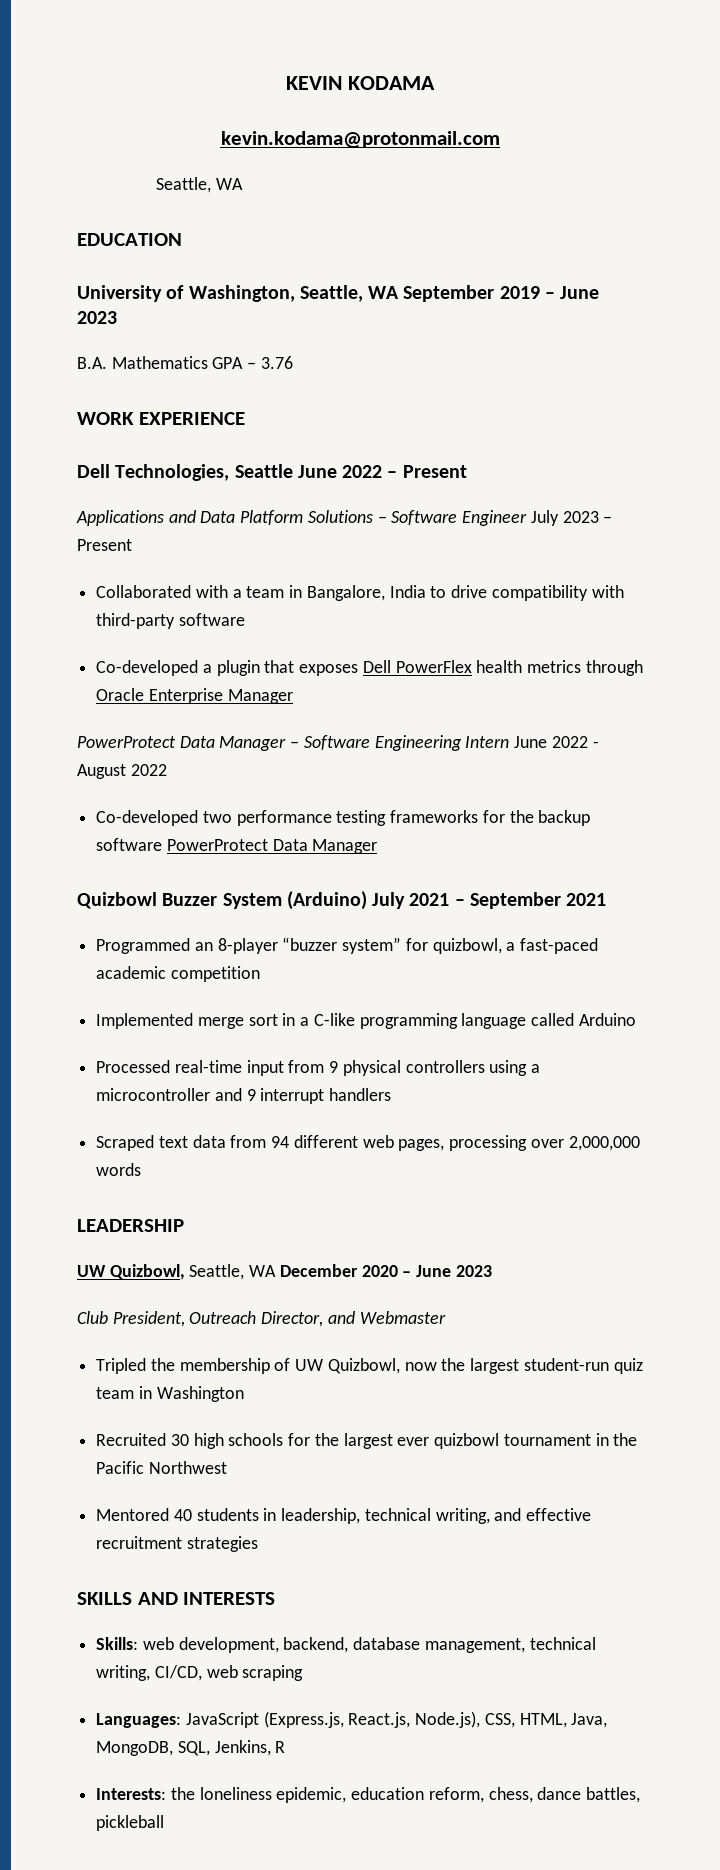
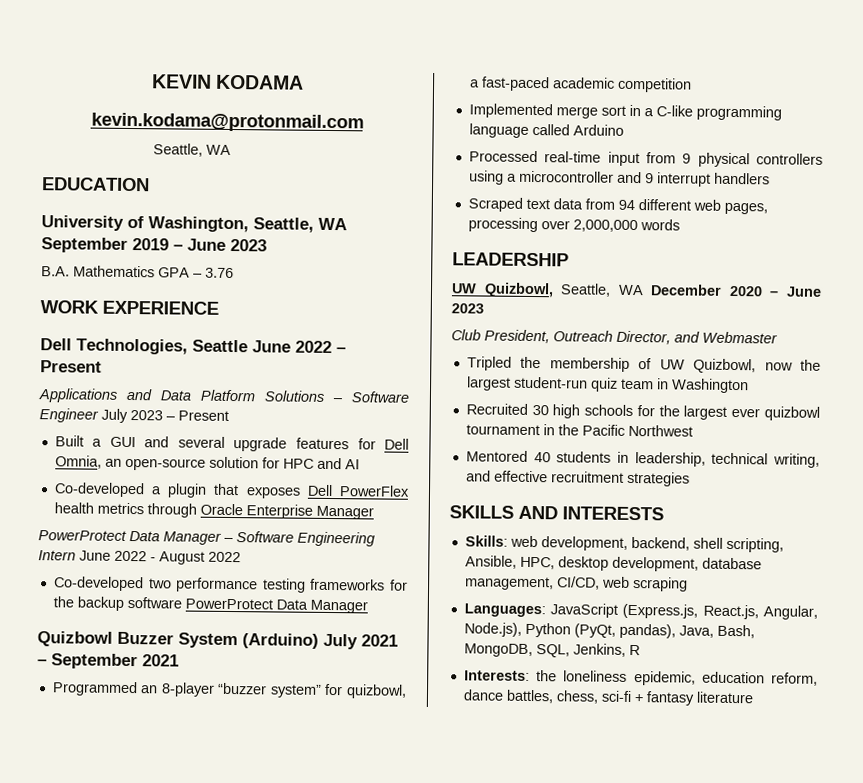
- Collaborated with a team in Bangalore, India to drive compatibility with third-party software
+ Built a GUI and several upgrade features for Dell Omnia, an open-source solution for HPC and AI
- Skills: web development, backend, database management, technical writing, CI/CD, web scraping
+ Skills: web development, backend, shell scripting, Ansible, HPC, desktop development, database management, CI/CD, web scraping
- Languages: JavaScript (Express.js, React.js, Node.js), CSS, HTML, Java, MongoDB, SQL, Jenkins, R
+ Languages: JavaScript (Express.js, React.js, Angular, Node.js), Python (PyQt, pandas), Java, Bash, MongoDB, SQL, Jenkins, R
- Interests: the loneliness epidemic, education reform, chess, dance battles, pickleball
+ Interests: the loneliness epidemic, education reform, dance battles, chess, sci-fi + fantasy literature

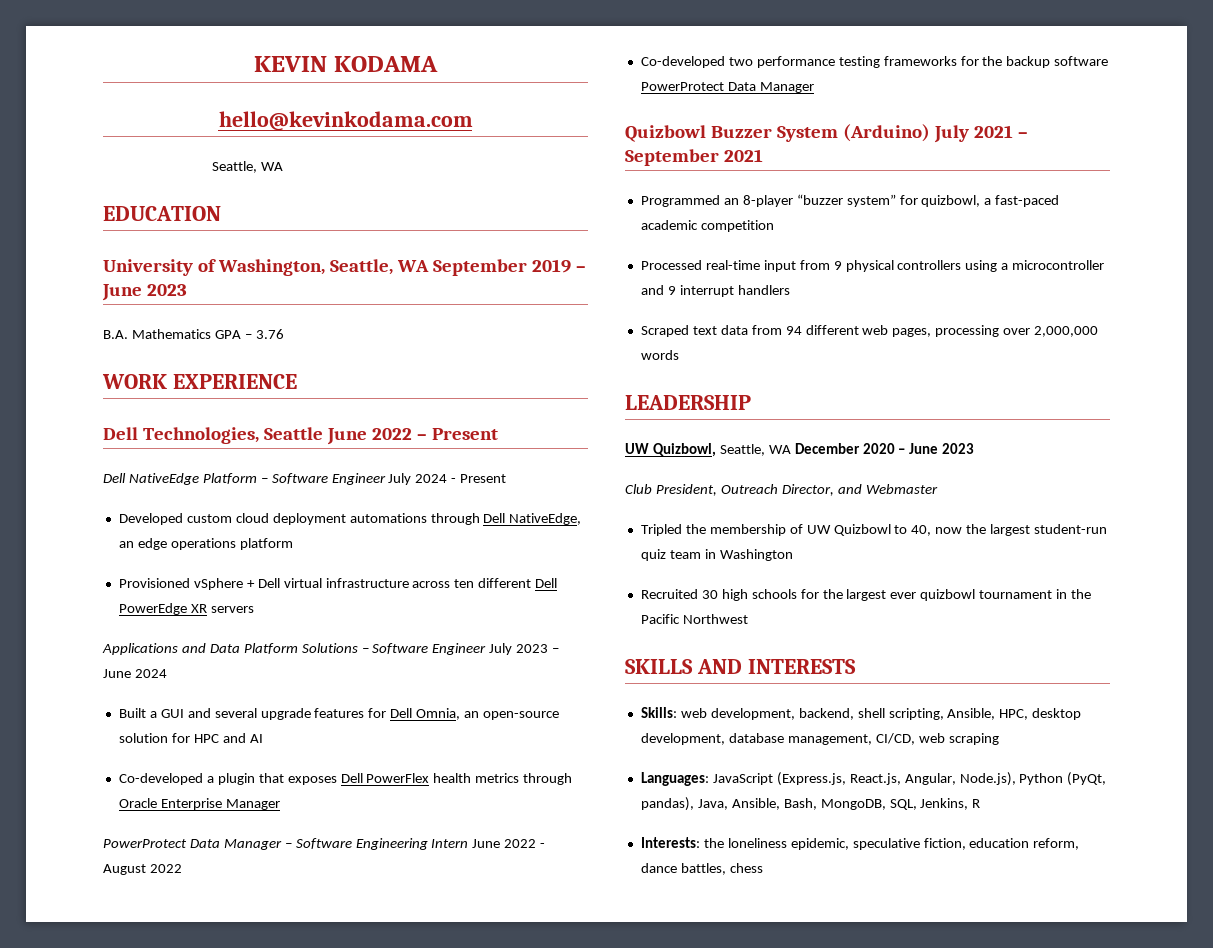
- kevin.kodama@protonmail.com
+ hello@kevinkodama.com
+ Dell NativeEdge Platform – Software Engineer July 2024 - Present
+ Developed custom cloud deployment automations through Dell NativeEdge, an edge operations platform
+ Provisioned vSphere + Dell virtual infrastructure across ten different Dell PowerEdge XR servers
- Applications and Data Platform Solutions – Software Engineer July 2023 – Present
+ Applications and Data Platform Solutions – Software Engineer July 2023 – June 2024
- Implemented merge sort in a C-like programming language called Arduino
- Tripled the membership of UW Quizbowl, now the largest student-run quiz team in Washington
+ Tripled the membership of UW Quizbowl to 40, now the largest student-run quiz team in Washington
- Mentored 40 students in leadership, technical writing, and effective recruitment strategies
- Languages: JavaScript (Express.js, React.js, Angular, Node.js), Python (PyQt, pandas), Java, Bash, MongoDB, SQL, Jenkins, R
+ Languages: JavaScript (Express.js, React.js, Angular, Node.js), Python (PyQt, pandas), Java, Ansible, Bash, MongoDB, SQL, Jenkins, R
- Interests: the loneliness epidemic, education reform, dance battles, chess, sci-fi + fantasy literature
+ Interests: the loneliness epidemic, speculative fiction, education reform, dance battles, chess

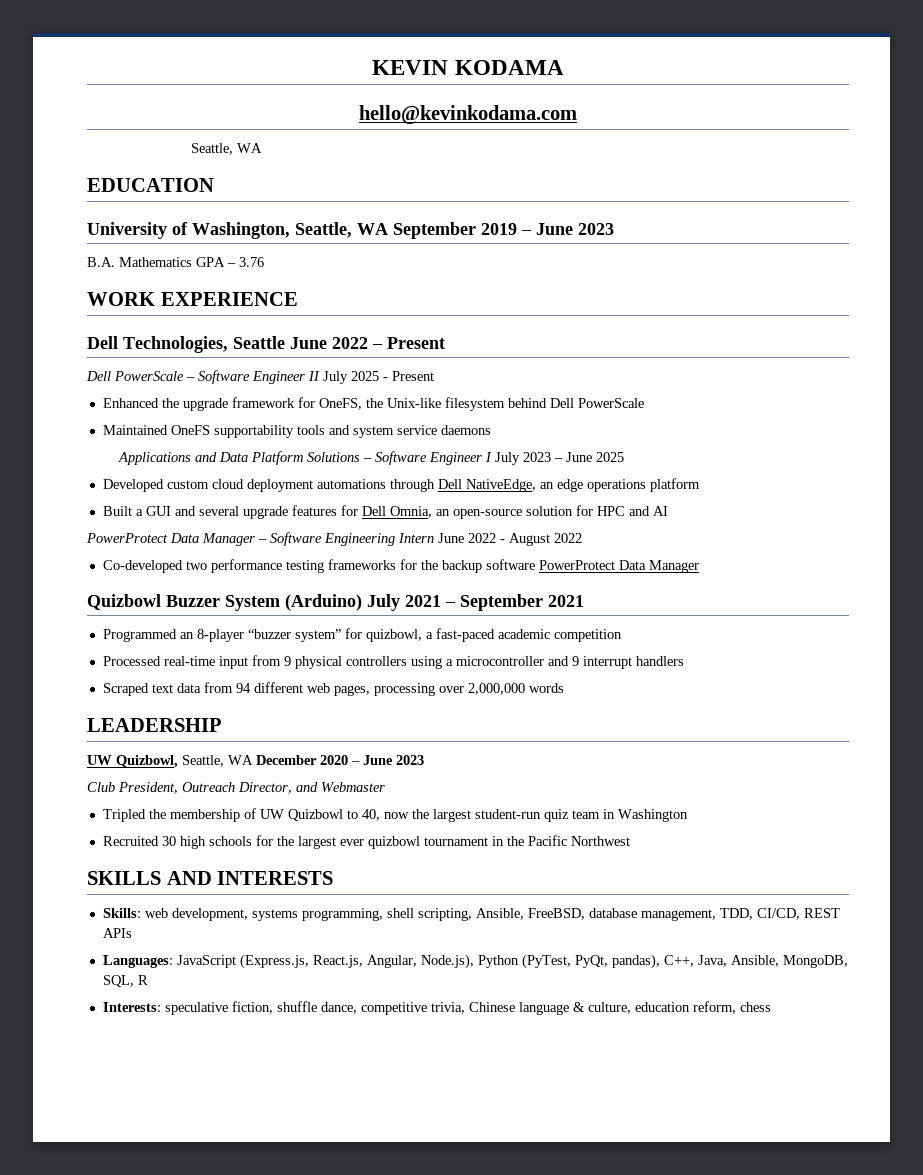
- Dell NativeEdge Platform – Software Engineer July 2024 - Present
+ Dell PowerScale – Software Engineer II July 2025 - Present
+ Enhanced the upgrade framework for OneFS, the Unix-like filesystem behind Dell PowerScale
+ Maintained OneFS supportability tools and system service daemons
+ Applications and Data Platform Solutions – Software Engineer I July 2023 – June 2025
- Provisioned vSphere + Dell virtual infrastructure across ten different Dell PowerEdge XR servers
- Applications and Data Platform Solutions – Software Engineer July 2023 – June 2024
- Co-developed a plugin that exposes Dell PowerFlex health metrics through Oracle Enterprise Manager
- Skills: web development, backend, shell scripting, Ansible, HPC, desktop development, database management, CI/CD, web scraping
+ Skills: web development, systems programming, shell scripting, Ansible, FreeBSD, database management, TDD, CI/CD, REST APIs
- Languages: JavaScript (Express.js, React.js, Angular, Node.js), Python (PyQt, pandas), Java, Ansible, Bash, MongoDB, SQL, Jenkins, R
+ Languages: JavaScript (Express.js, React.js, Angular, Node.js), Python (PyTest, PyQt, pandas), C++, Java, Ansible, MongoDB, SQL, R
- Interests: the loneliness epidemic, speculative fiction, education reform, dance battles, chess
+ Interests: speculative fiction, shuffle dance, competitive trivia, Chinese language & culture, education reform, chess

